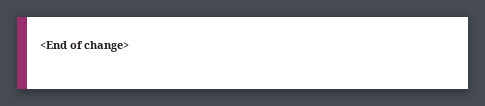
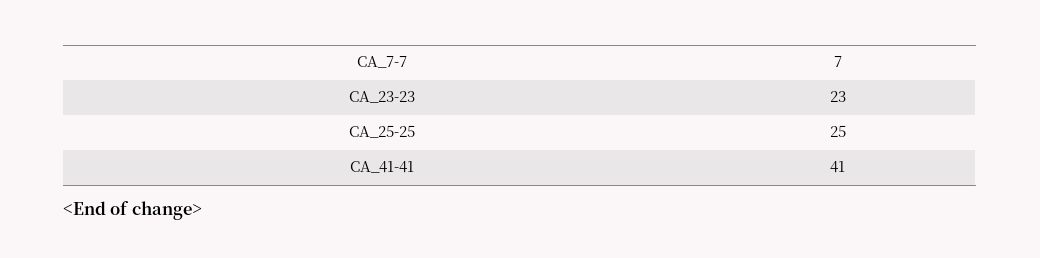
+ CA_7-7 | 7
+ CA_23-23 | 23
+ CA_25-25 | 25
+ CA_41-41 | 41

